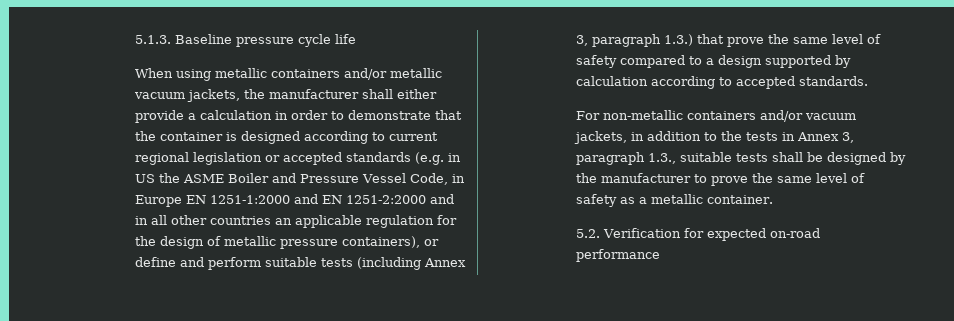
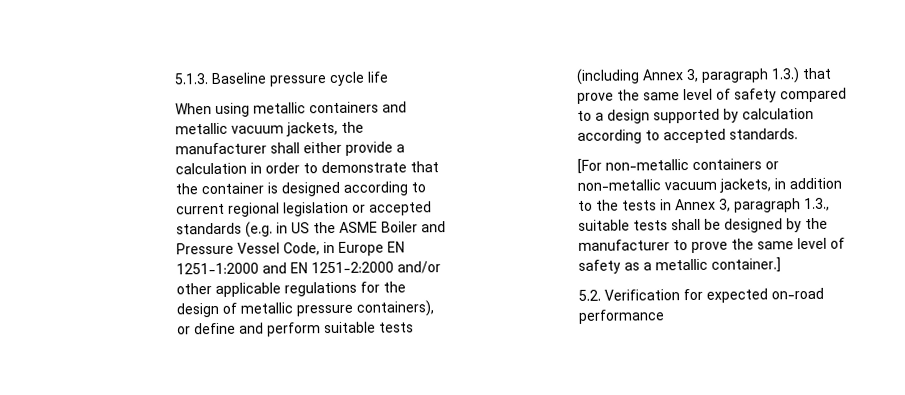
- When using metallic containers and/or metallic vacuum jackets, the manufacturer shall either provide a calculation in order to demonstrate that the container is designed according to current regional legislation or accepted standards (e.g. in US the ASME Boiler and Pressure Vessel Code, in Europe EN 1251-1:2000 and EN 1251-2:2000 and in all other countries an applicable regulation for the design of metallic pressure containers), or define and perform suitable tests (including Annex 3, paragraph 1.3.) that prove the same level of safety compared to a design supported by calculation according to accepted standards.
+ When using metallic containers and metallic vacuum jackets, the manufacturer shall either provide a calculation in order to demonstrate that the container is designed according to current regional legislation or accepted standards (e.g. in US the ASME Boiler and Pressure Vessel Code, in Europe EN 1251-1:2000 and EN 1251-2:2000 and/or other applicable regulations for the design of metallic pressure containers), or define and perform suitable tests (including Annex 3, paragraph 1.3.) that prove the same level of safety compared to a design supported by calculation according to accepted standards.
- For non-metallic containers and/or vacuum jackets, in addition to the tests in Annex 3, paragraph 1.3., suitable tests shall be designed by the manufacturer to prove the same level of safety as a metallic container.
+ [For non-metallic containers or non-metallic vacuum jackets, in addition to the tests in Annex 3, paragraph 1.3., suitable tests shall be designed by the manufacturer to prove the same level of safety as a metallic container.]

